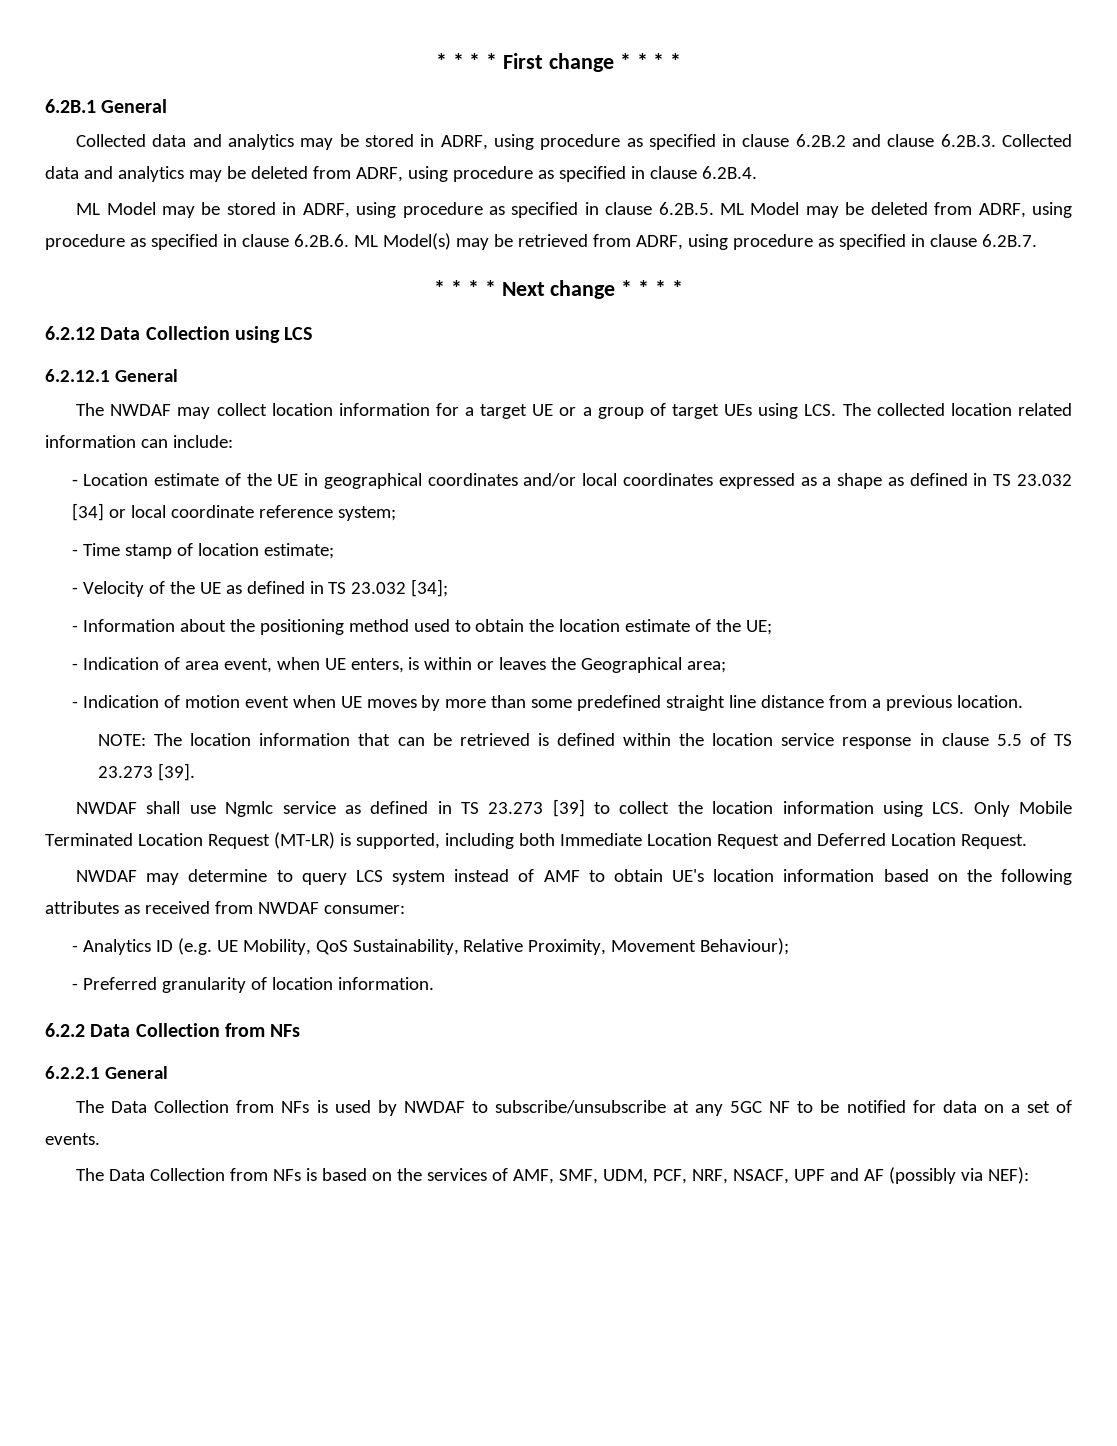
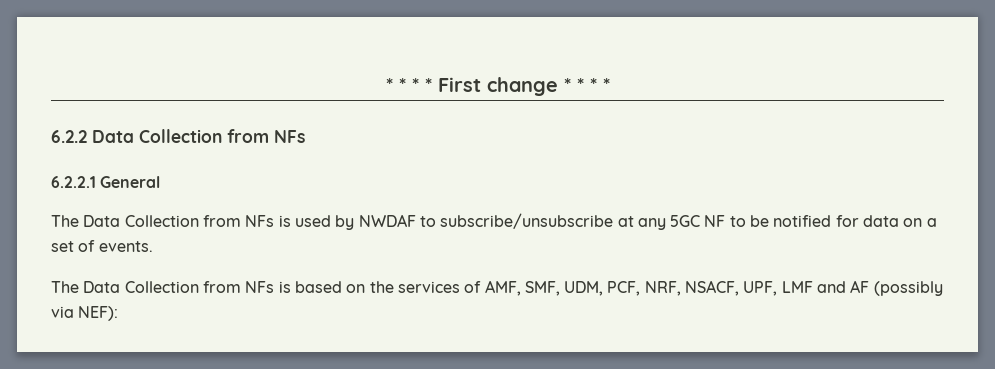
- 6.2B.1 General
- Collected data and analytics may be stored in ADRF, using procedure as specified in clause 6.2B.2 and clause 6.2B.3. Collected data and analytics may be deleted from ADRF, using procedure as specified in clause 6.2B.4.
- ML Model may be stored in ADRF, using procedure as specified in clause 6.2B.5. ML Model may be deleted from ADRF, using procedure as specified in clause 6.2B.6. ML Model(s) may be retrieved from ADRF, using procedure as specified in clause 6.2B.7.
- * * * * Next change * * * *
- 6.2.12 Data Collection using LCS
- 6.2.12.1 General
- The NWDAF may collect location information for a target UE or a group of target UEs using LCS. The collected location related information can include:
- ‐ Location estimate of the UE in geographical coordinates and/or local coordinates expressed as a shape as defined in TS 23.032 [34] or local coordinate reference system;
- - Time stamp of location estimate;
- - Velocity of the UE as defined in TS 23.032 [34];
- - Information about the positioning method used to obtain the location estimate of the UE;
- - Indication of area event, when UE enters, is within or leaves the Geographical area;
- - Indication of motion event when UE moves by more than some predefined straight line distance from a previous location.
- NOTE: The location information that can be retrieved is defined within the location service response in clause 5.5 of TS 23.273 [39].
- NWDAF shall use Ngmlc service as defined in TS 23.273 [39] to collect the location information using LCS. Only Mobile Terminated Location Request (MT-LR) is supported, including both Immediate Location Request and Deferred Location Request.
- NWDAF may determine to query LCS system instead of AMF to obtain UE's location information based on the following attributes as received from NWDAF consumer:
- - Analytics ID (e.g. UE Mobility, QoS Sustainability, Relative Proximity, Movement Behaviour);
- - Preferred granularity of location information.
- The Data Collection from NFs is based on the services of AMF, SMF, UDM, PCF, NRF, NSACF, UPF and AF (possibly via NEF):
+ The Data Collection from NFs is based on the services of AMF, SMF, UDM, PCF, NRF, NSACF, UPF, LMF and AF (possibly via NEF):

